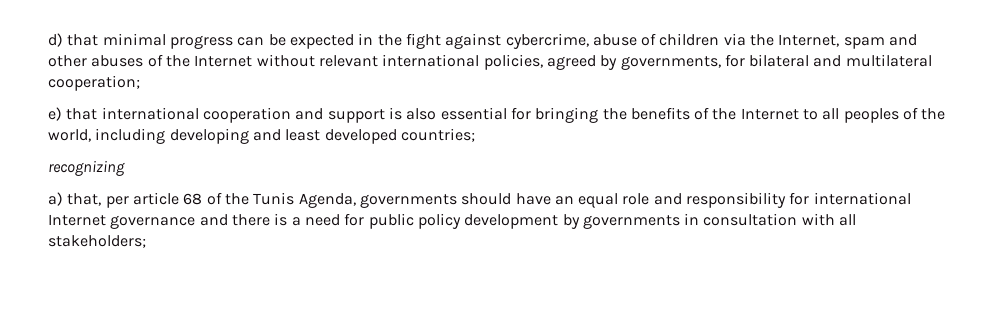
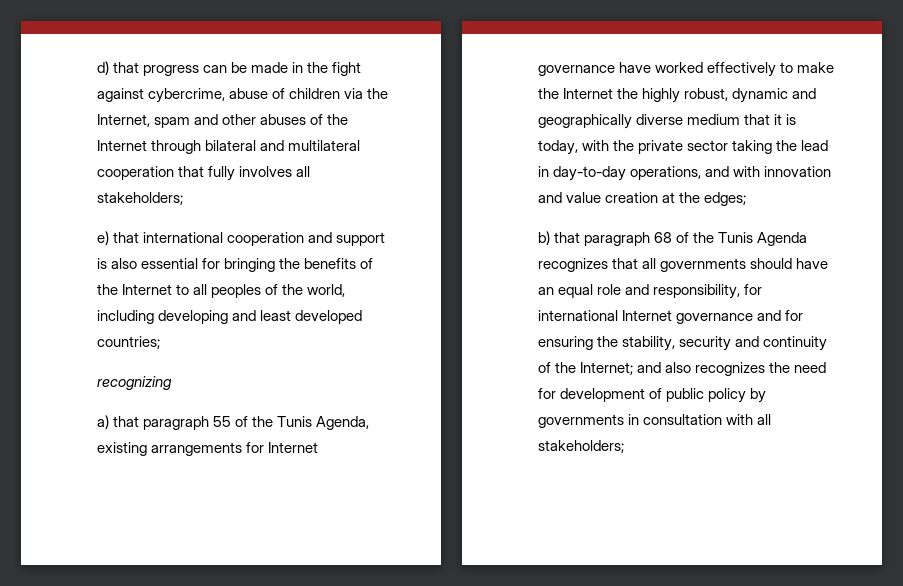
- d) that minimal progress can be expected in the fight against cybercrime, abuse of children via the Internet, spam and other abuses of the Internet without relevant international policies, agreed by governments, for bilateral and multilateral cooperation;
+ d) that progress can be made in the fight against cybercrime, abuse of children via the Internet, spam and other abuses of the Internet through bilateral and multilateral cooperation that fully involves all stakeholders;
- a) that, per article 68 of the Tunis Agenda, governments should have an equal role and responsibility for international Internet governance and there is a need for public policy development by governments in consultation with all stakeholders;
+ a) that paragraph 55 of the Tunis Agenda, existing arrangements for Internet governance have worked effectively to make the Internet the highly robust, dynamic and geographically diverse medium that it is today, with the private sector taking the lead in day-to-day operations, and with innovation and value creation at the edges;
+ b) that paragraph 68 of the Tunis Agenda recognizes that all governments should have an equal role and responsibility, for international Internet governance and for ensuring the stability, security and continuity of the Internet; and also recognizes the need for development of public policy by governments in consultation with all stakeholders;

